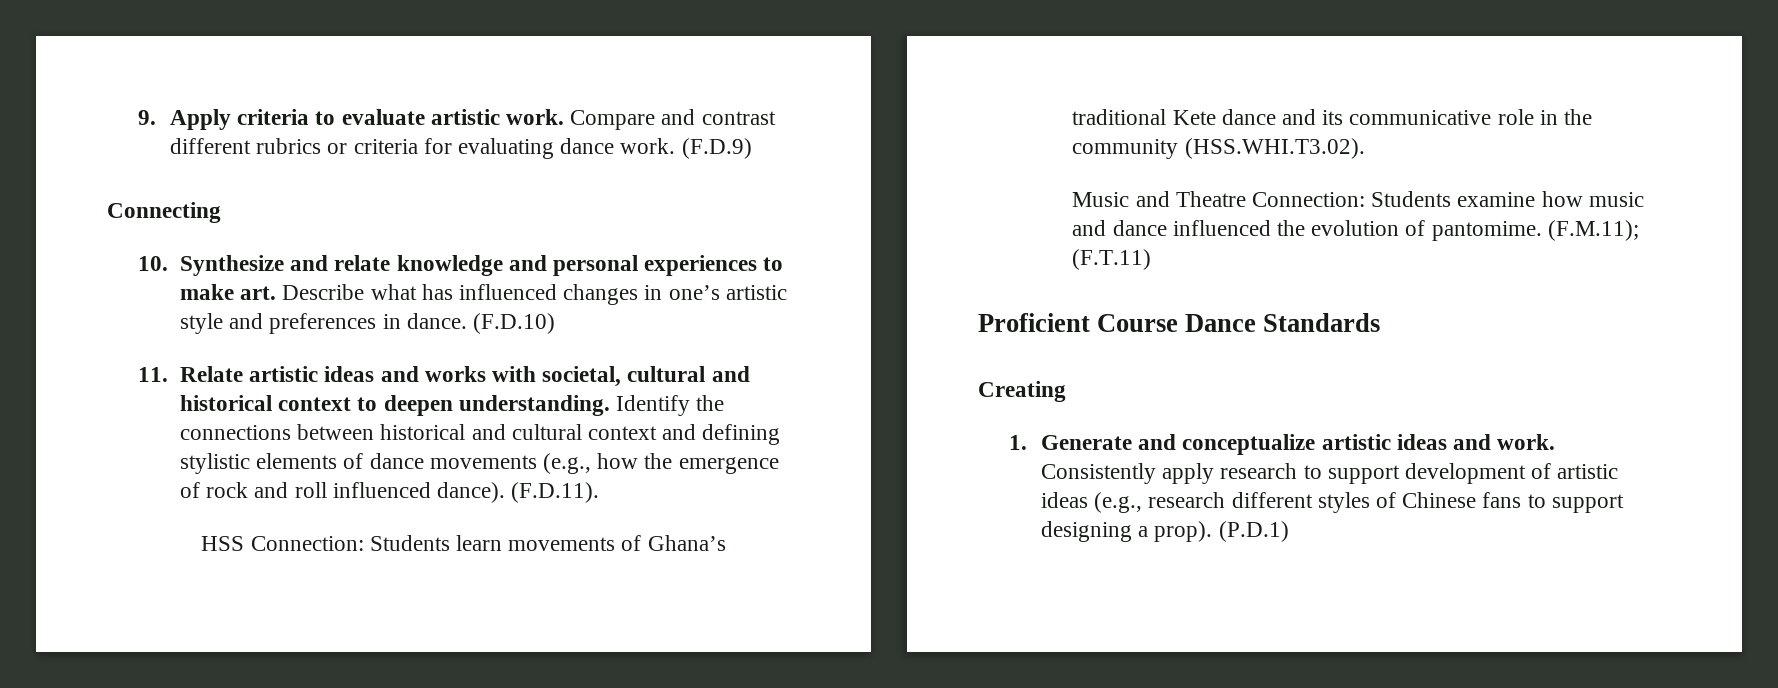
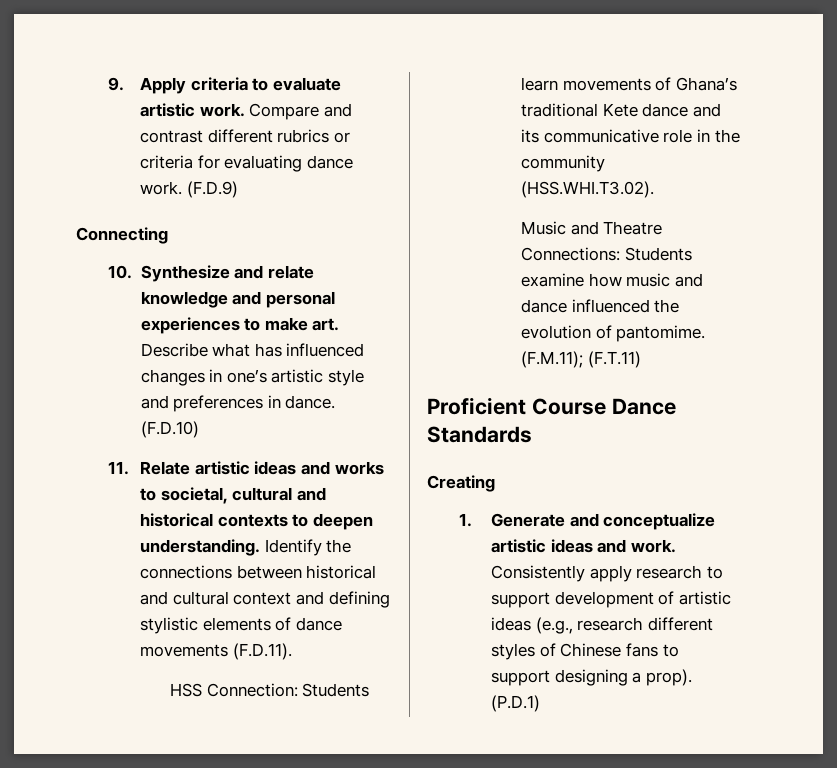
- 11. Relate artistic ideas and works with societal, cultural and historical context to deepen understanding.
+ 11. Relate artistic ideas and works to societal, cultural and historical contexts to deepen understanding.
- Identify the connections between historical and cultural context and defining stylistic elements of dance movements (e.g., how the emergence of rock and roll influenced dance). (F.D.11).
+ Identify the connections between historical and cultural context and defining stylistic elements of dance movements (F.D.11).
- Music and Theatre Connection: Students examine how music and dance influenced the evolution of pantomime.
+ Music and Theatre Connections: Students examine how music and dance influenced the evolution of pantomime.

